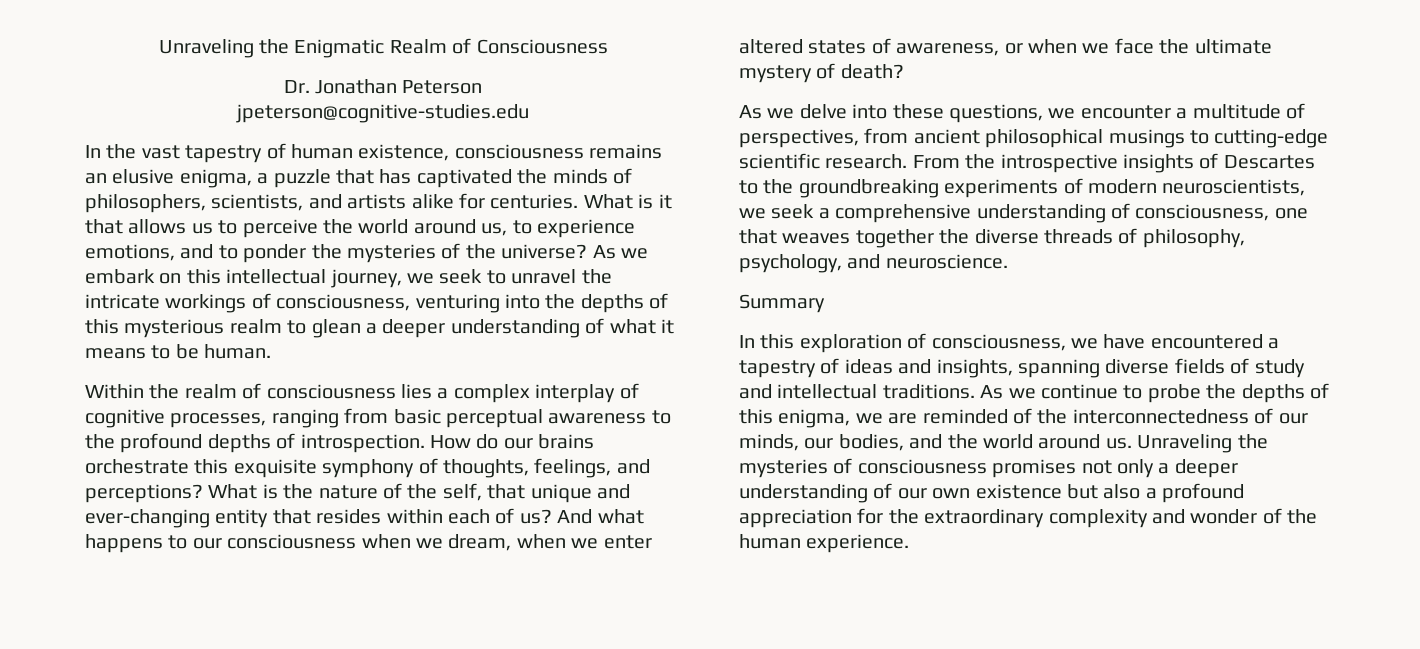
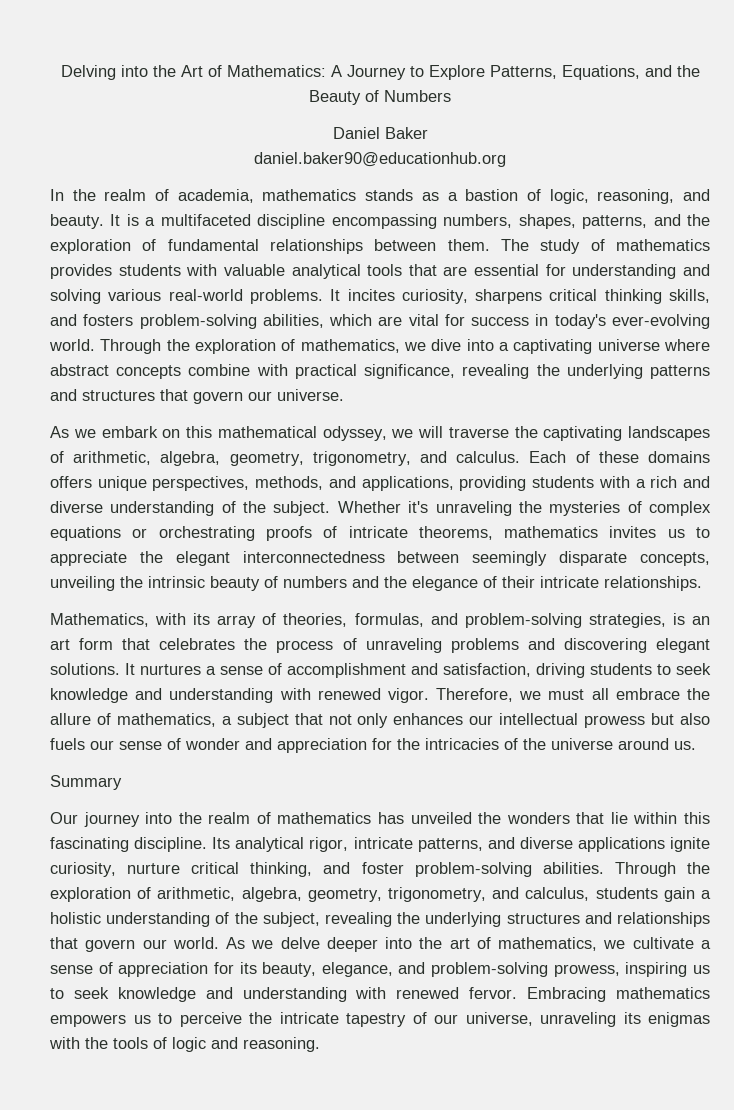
- Unraveling the Enigmatic Realm of Consciousness
- Dr. Jonathan Peterson
- jpeterson@cognitive-studies.edu
- In the vast tapestry of human existence, consciousness remains an elusive enigma, a puzzle that has captivated the minds of philosophers, scientists, and artists alike for centuries. What is it that allows us to perceive the world around us, to experience emotions, and to ponder the mysteries of the universe? As we embark on this intellectual journey, we seek to unravel the intricate workings of consciousness, venturing into the depths of this mysterious realm to glean a deeper understanding of what it means to be human.
- Within the realm of consciousness lies a complex interplay of cognitive processes, ranging from basic perceptual awareness to the profound depths of introspection. How do our brains orchestrate this exquisite symphony of thoughts, feelings, and perceptions? What is the nature of the self, that unique and ever-changing entity that resides within each of us? And what happens to our consciousness when we dream, when we enter altered states of awareness, or when we face the ultimate mystery of death?
- As we delve into these questions, we encounter a multitude of perspectives, from ancient philosophical musings to cutting-edge scientific research. From the introspective insights of Descartes to the groundbreaking experiments of modern neuroscientists, we seek a comprehensive understanding of consciousness, one that weaves together the diverse threads of philosophy, psychology, and neuroscience.
+ Delving into the Art of Mathematics: A Journey to Explore Patterns, Equations, and the Beauty of Numbers
+ Daniel Baker
+ daniel.baker90@educationhub.org
+ In the realm of academia, mathematics stands as a bastion of logic, reasoning, and beauty. It is a multifaceted discipline encompassing numbers, shapes, patterns, and the exploration of fundamental relationships between them. The study of mathematics provides students with valuable analytical tools that are essential for understanding and solving various real-world problems. It incites curiosity, sharpens critical thinking skills, and fosters problem-solving abilities, which are vital for success in today's ever-evolving world. Through the exploration of mathematics, we dive into a captivating universe where abstract concepts combine with practical significance, revealing the underlying patterns and structures that govern our universe.
+ As we embark on this mathematical odyssey, we will traverse the captivating landscapes of arithmetic, algebra, geometry, trigonometry, and calculus. Each of these domains offers unique perspectives, methods, and applications, providing students with a rich and diverse understanding of the subject. Whether it's unraveling the mysteries of complex equations or orchestrating proofs of intricate theorems, mathematics invites us to appreciate the elegant interconnectedness between seemingly disparate concepts, unveiling the intrinsic beauty of numbers and the elegance of their intricate relationships.
+ Mathematics, with its array of theories, formulas, and problem-solving strategies, is an art form that celebrates the process of unraveling problems and discovering elegant solutions. It nurtures a sense of accomplishment and satisfaction, driving students to seek knowledge and understanding with renewed vigor. Therefore, we must all embrace the allure of mathematics, a subject that not only enhances our intellectual prowess but also fuels our sense of wonder and appreciation for the intricacies of the universe around us.
  Summary
- In this exploration of consciousness, we have encountered a tapestry of ideas and insights, spanning diverse fields of study and intellectual traditions. As we continue to probe the depths of this enigma, we are reminded of the interconnectedness of our minds, our bodies, and the world around us. Unraveling the mysteries of consciousness promises not only a deeper understanding of our own existence but also a profound appreciation for the extraordinary complexity and wonder of the human experience.
+ Our journey into the realm of mathematics has unveiled the wonders that lie within this fascinating discipline. Its analytical rigor, intricate patterns, and diverse applications ignite curiosity, nurture critical thinking, and foster problem-solving abilities. Through the exploration of arithmetic, algebra, geometry, trigonometry, and calculus, students gain a holistic understanding of the subject, revealing the underlying structures and relationships that govern our world. As we delve deeper into the art of mathematics, we cultivate a sense of appreciation for its beauty, elegance, and problem-solving prowess, inspiring us to seek knowledge and understanding with renewed fervor. Embracing mathematics empowers us to perceive the intricate tapestry of our universe, unraveling its enigmas with the tools of logic and reasoning.

